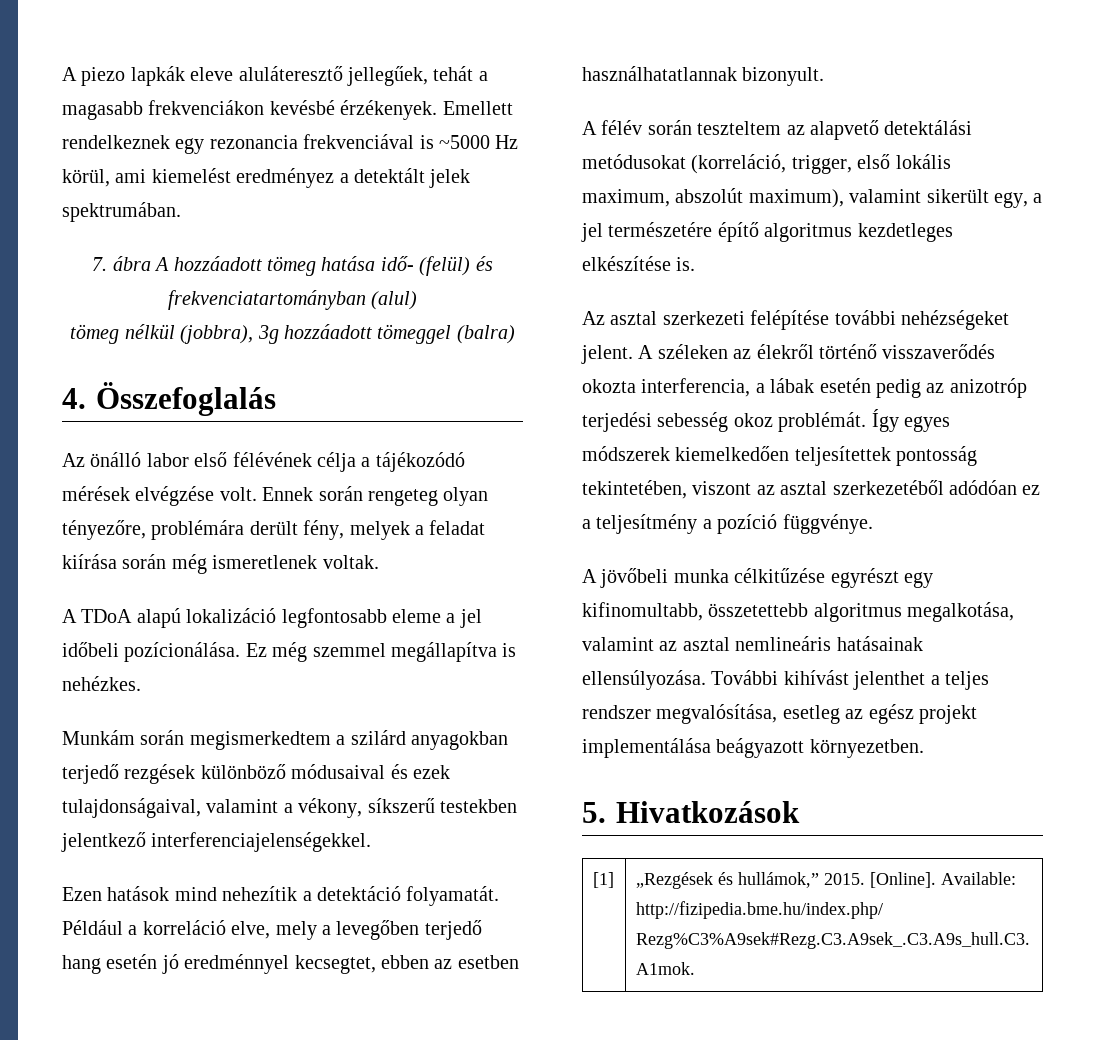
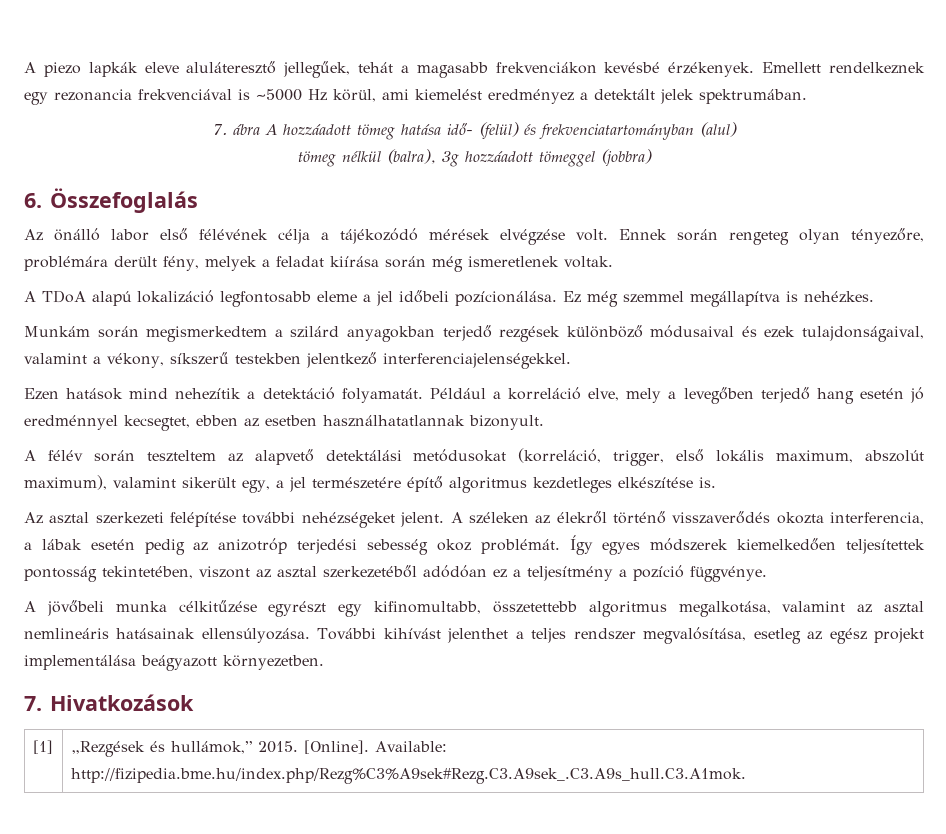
- tömeg nélkül (jobbra), 3g hozzáadott tömeggel (balra)
- 4. Összefoglalás
+ tömeg nélkül (balra), 3g hozzáadott tömeggel (jobbra)
+ 6. Összefoglalás
- 5. Hivatkozások
+ 7. Hivatkozások

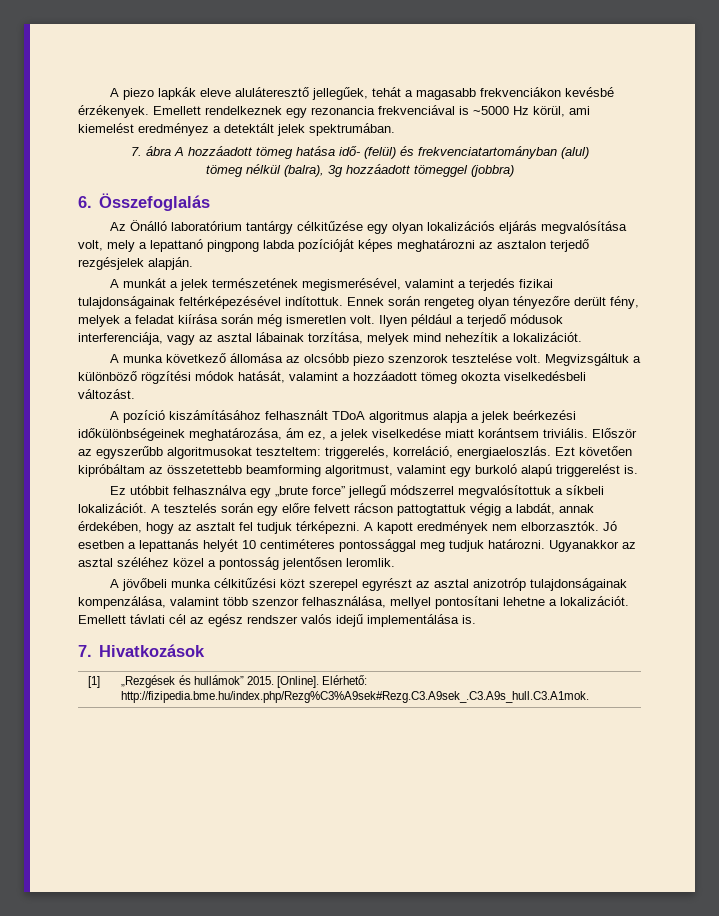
- Az önálló labor első félévének célja a tájékozódó mérések elvégzése volt.
+ Az Önálló laboratórium tantárgy célkitűzése egy olyan lokalizációs eljárás megvalósítása volt, mely a lepattanó pingpong labda pozícióját képes meghatározni az asztalon terjedő rezgésjelek alapján.
+ A munkát a jelek természetének megismerésével, valamint a terjedés fizikai tulajdonságainak feltérképezésével indítottuk.
- Ennek során rengeteg olyan tényezőre, problémára derült fény, melyek a feladat kiírása során még ismeretlenek voltak.
- A TDoA alapú lokalizáció legfontosabb eleme a jel időbeli pozícionálása. Ez még szemmel megállapítva is nehézkes.
- Munkám során megismerkedtem a szilárd anyagokban terjedő rezgések különböző módusaival és ezek tulajdonságaival, valamint a vékony, síkszerű testekben jelentkező interferenciajelenségekkel.
- Ezen hatások mind nehezítik a detektáció folyamatát. Például a korreláció elve, mely a levegőben terjedő hang esetén jó eredménnyel kecsegtet, ebben az esetben használhatatlannak bizonyult.
- A félév során teszteltem az alapvető detektálási metódusokat (korreláció, trigger, első lokális maximum, abszolút maximum), valamint sikerült egy, a jel természetére építő algoritmus kezdetleges elkészítése is.
- Az asztal szerkezeti felépítése további nehézségeket jelent. A széleken az élekről történő visszaverődés okozta interferencia, a lábak esetén pedig az anizotróp terjedési sebesség okoz problémát. Így egyes módszerek kiemelkedően teljesítettek pontosság tekintetében, viszont az asztal szerkezetéből adódóan ez a teljesítmény a pozíció függvénye.
- A jövőbeli munka célkitűzése egyrészt egy kifinomultabb, összetettebb algoritmus megalkotása, valamint az asztal nemlineáris hatásainak ellensúlyozása. További kihívást jelenthet a teljes rendszer megvalósítása, esetleg az egész projekt implementálása beágyazott környezetben.
+ Ennek során rengeteg olyan tényezőre derült fény, melyek a feladat kiírása során még ismeretlen volt. Ilyen például a terjedő módusok interferenciája, vagy az asztal lábainak torzítása, melyek mind nehezítik a lokalizációt.
+ A munka következő állomása az olcsóbb piezo szenzorok tesztelése volt. Megvizsgáltuk a különböző rögzítési módok hatását, valamint a hozzáadott tömeg okozta viselkedésbeli változást.
+ A pozíció kiszámításához felhasznált TDoA algoritmus alapja a jelek beérkezési időkülönbségeinek meghatározása, ám ez, a jelek viselkedése miatt korántsem triviális. Először az egyszerűbb algoritmusokat teszteltem: triggerelés, korreláció, energiaeloszlás. Ezt követően kipróbáltam az összetettebb beamforming algoritmust, valamint egy burkoló alapú triggerelést is.
+ Ez utóbbit felhasználva egy „brute force” jellegű módszerrel megvalósítottuk a síkbeli lokalizációt. A tesztelés során egy előre felvett rácson pattogtattuk végig a labdát, annak érdekében, hogy az asztalt fel tudjuk térképezni. A kapott eredmények nem elborzasztók. Jó esetben a lepattanás helyét 10 centiméteres pontossággal meg tudjuk határozni. Ugyanakkor az asztal széléhez közel a pontosság jelentősen leromlik.
+ A jövőbeli munka célkitűzési közt szerepel egyrészt az asztal anizotróp tulajdonságainak kompenzálása, valamint több szenzor felhasználása, mellyel pontosítani lehetne a lokalizációt. Emellett távlati cél az egész rendszer valós idejű implementálása is.
- [1] | „Rezgések és hullámok,” 2015. [Online]. Available: http://fizipedia.bme.hu/index.php/Rezg%C3%A9sek#Rezg.C3.A9sek_.C3.A9s_hull.C3.A1mok.
+ [1] | „Rezgések és hullámok” 2015. [Online]. Elérhető: http://fizipedia.bme.hu/index.php/Rezg%C3%A9sek#Rezg.C3.A9sek_.C3.A9s_hull.C3.A1mok.

